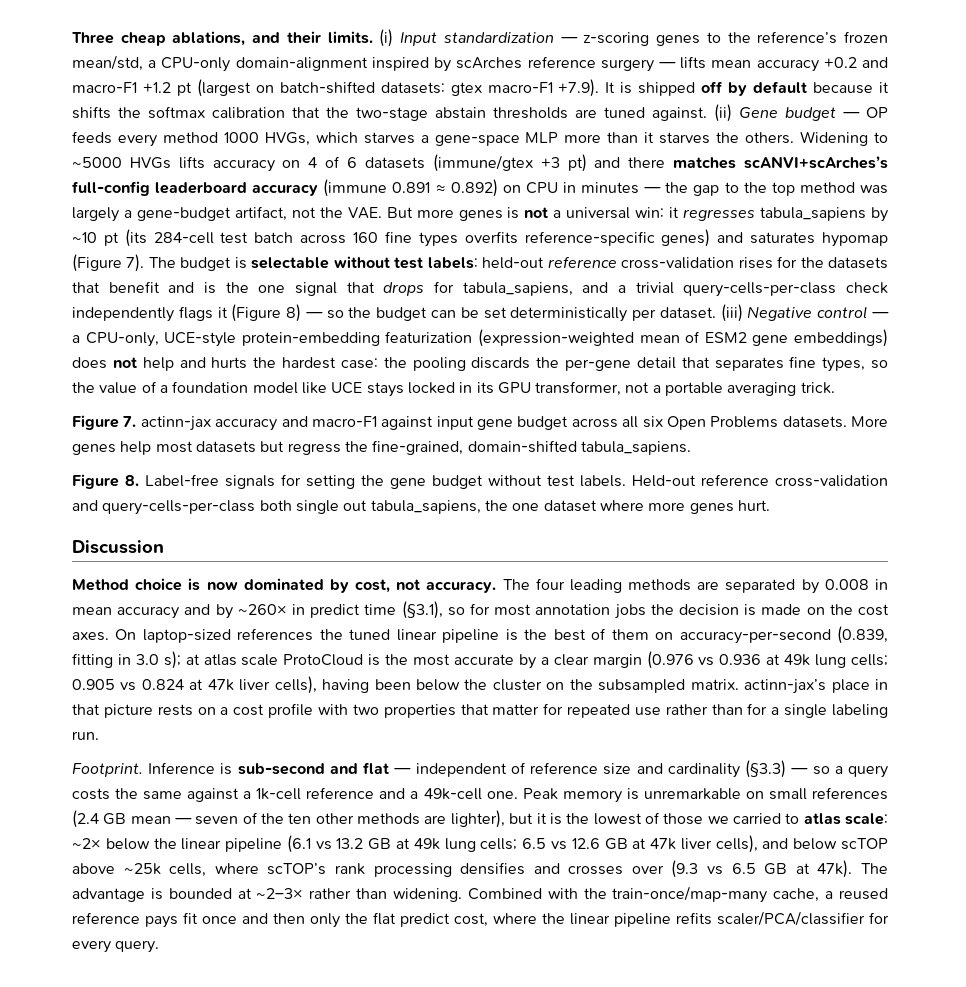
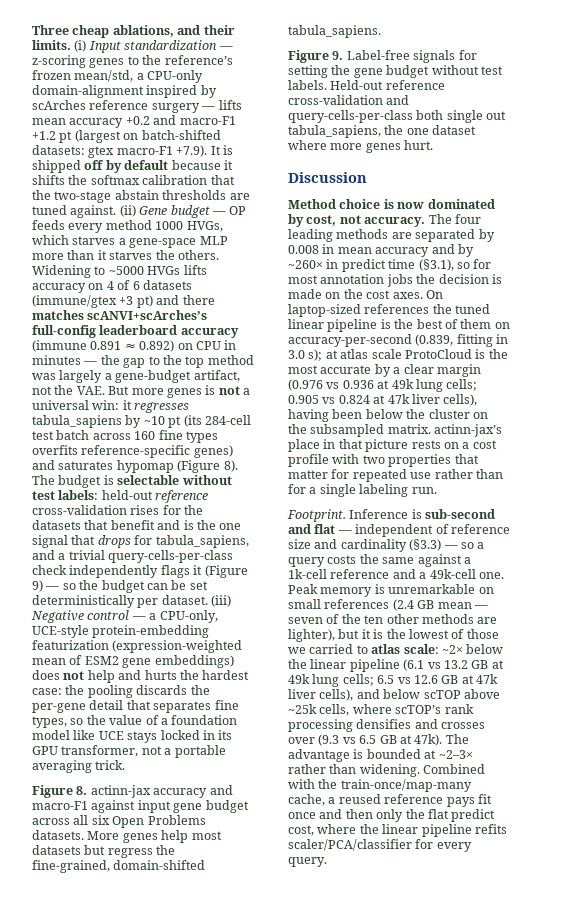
- it regresses tabula_sapiens by ~10 pt (its 284-cell test batch across 160 fine types overfits reference-specific genes) and saturates hypomap (Figure 7).
+ it regresses tabula_sapiens by ~10 pt (its 284-cell test batch across 160 fine types overfits reference-specific genes) and saturates hypomap (Figure 8).
- The budget is selectable without test labels: held-out reference cross-validation rises for the datasets that benefit and is the one signal that drops for tabula_sapiens, and a trivial query-cells-per-class check independently flags it (Figure 8) — so the budget can be set deterministically per dataset.
+ The budget is selectable without test labels: held-out reference cross-validation rises for the datasets that benefit and is the one signal that drops for tabula_sapiens, and a trivial query-cells-per-class check independently flags it (Figure 9) — so the budget can be set deterministically per dataset.
- Figure 7. actinn-jax accuracy and macro-F1 against input gene budget across all six Open Problems datasets.
+ Figure 8. actinn-jax accuracy and macro-F1 against input gene budget across all six Open Problems datasets.
- Figure 8. Label-free signals for setting the gene budget without test labels.
+ Figure 9. Label-free signals for setting the gene budget without test labels.

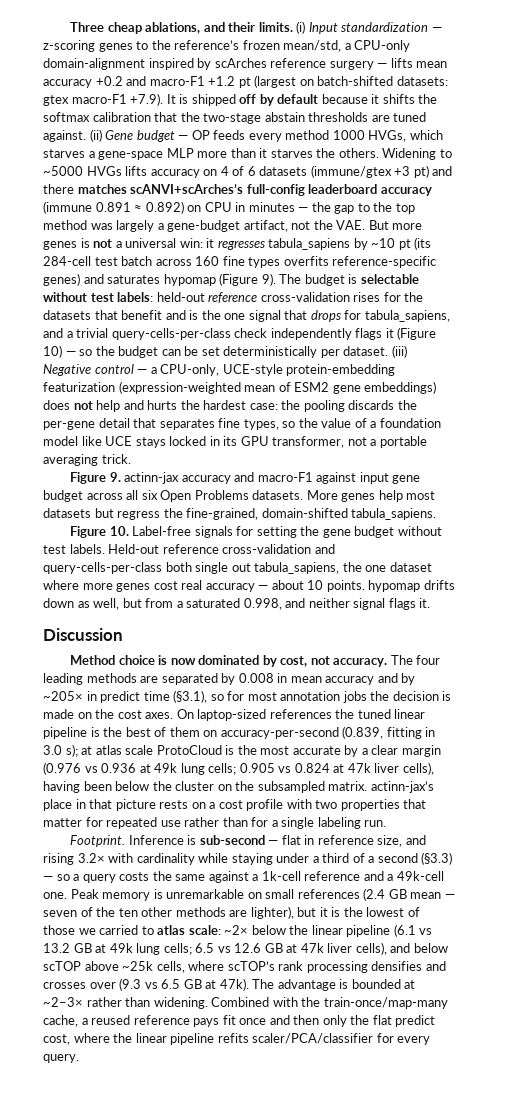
- it regresses tabula_sapiens by ~10 pt (its 284-cell test batch across 160 fine types overfits reference-specific genes) and saturates hypomap (Figure 8).
+ it regresses tabula_sapiens by ~10 pt (its 284-cell test batch across 160 fine types overfits reference-specific genes) and saturates hypomap (Figure 9).
- The budget is selectable without test labels: held-out reference cross-validation rises for the datasets that benefit and is the one signal that drops for tabula_sapiens, and a trivial query-cells-per-class check independently flags it (Figure 9) — so the budget can be set deterministically per dataset.
+ The budget is selectable without test labels: held-out reference cross-validation rises for the datasets that benefit and is the one signal that drops for tabula_sapiens, and a trivial query-cells-per-class check independently flags it (Figure 10) — so the budget can be set deterministically per dataset.
- Figure 8. actinn-jax accuracy and macro-F1 against input gene budget across all six Open Problems datasets.
+ Figure 9. actinn-jax accuracy and macro-F1 against input gene budget across all six Open Problems datasets.
- Figure 9. Label-free signals for setting the gene budget without test labels.
+ Figure 10. Label-free signals for setting the gene budget without test labels.
- Held-out reference cross-validation and query-cells-per-class both single out tabula_sapiens, the one dataset where more genes hurt.
+ Held-out reference cross-validation and query-cells-per-class both single out tabula_sapiens, the one dataset where more genes cost real accuracy — about 10 points. hypomap drifts down as well, but from a saturated 0.998, and neither signal flags it.
- The four leading methods are separated by 0.008 in mean accuracy and by ~260× in predict time (§3.1), so for most annotation jobs the decision is made on the cost axes.
+ The four leading methods are separated by 0.008 in mean accuracy and by ~205× in predict time (§3.1), so for most annotation jobs the decision is made on the cost axes.
- Inference is sub-second and flat — independent of reference size and cardinality (§3.3) — so a query costs the same against a 1k-cell reference and a 49k-cell one.
+ Inference is sub-second — flat in reference size, and rising 3.2× with cardinality while staying under a third of a second (§3.3) — so a query costs the same against a 1k-cell reference and a 49k-cell one.

